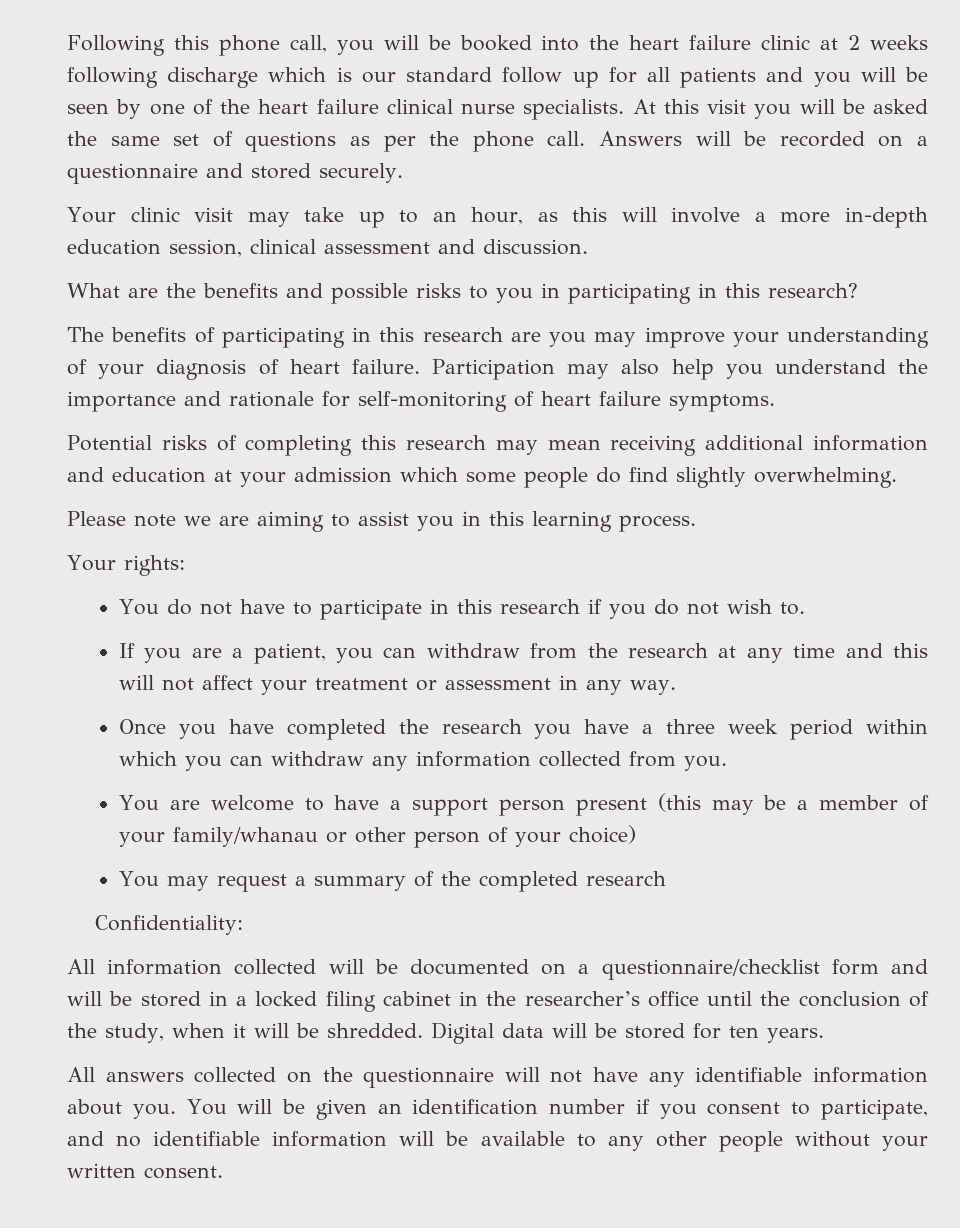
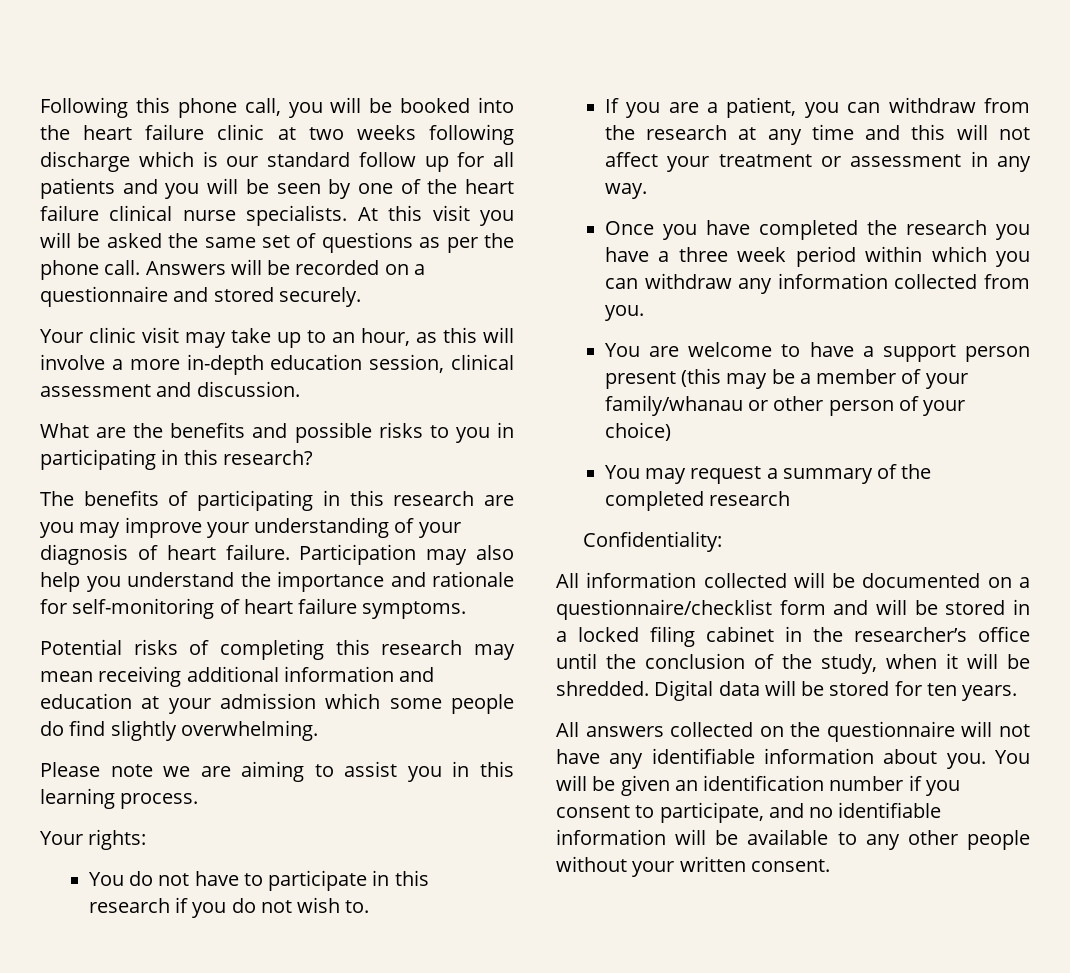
- Following this phone call, you will be booked into the heart failure clinic at 2 weeks following discharge which is our standard follow up for all patients and you will be seen by one of the heart failure clinical nurse specialists.
+ Following this phone call, you will be booked into the heart failure clinic at two weeks following discharge which is our standard follow up for all patients and you will be seen by one of the heart failure clinical nurse specialists.

